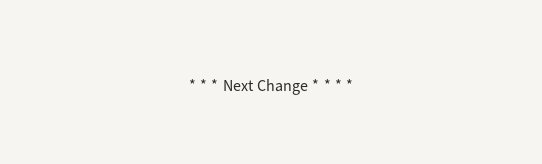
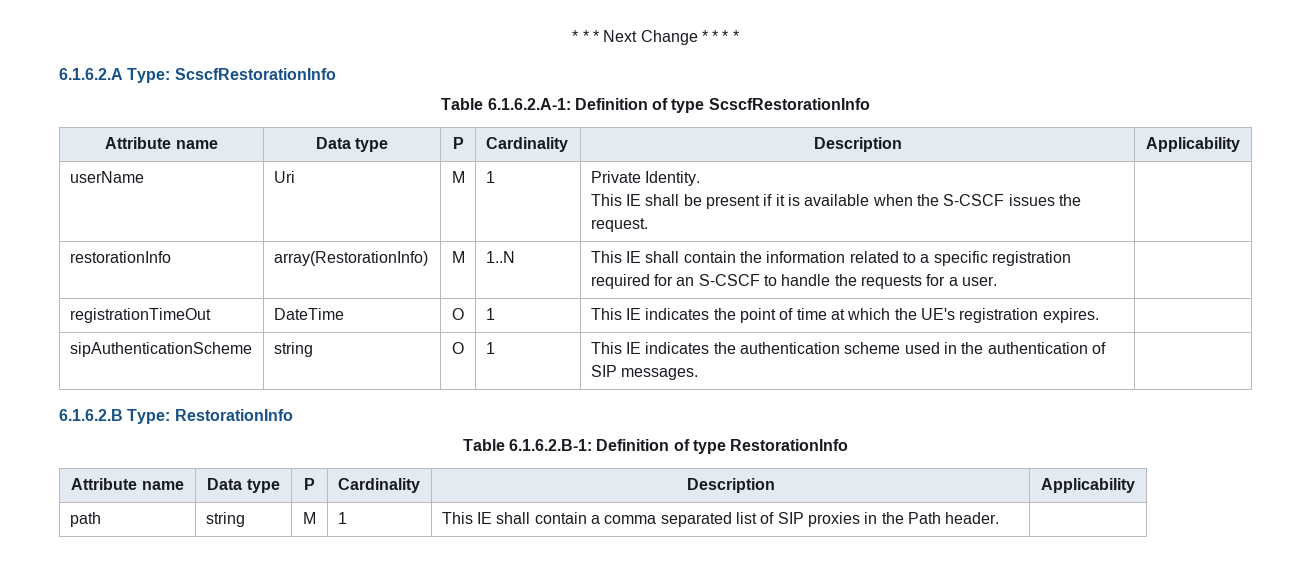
+ 6.1.6.2.A Type: ScscfRestorationInfo
+ Table 6.1.6.2.A-1: Definition of type ScscfRestorationInfo
+ Attribute name | Data type | P | Cardinality | Description | Applicability
+ userName | Uri | M | 1 | Private Identity.
+ This IE shall be present if it is available when the S-CSCF issues the request. |
+ restorationInfo | array(RestorationInfo) | M | 1..N | This IE shall contain the information related to a specific registration required for an S-CSCF to handle the requests for a user. |
+ registrationTimeOut | DateTime | O | 1 | This IE indicates the point of time at which the UE's registration expires. |
+ sipAuthenticationScheme | string | O | 1 | This IE indicates the authentication scheme used in the authentication of SIP messages. |
+ 6.1.6.2.B Type: RestorationInfo
+ Table 6.1.6.2.B-1: Definition of type RestorationInfo
+ Attribute name | Data type | P | Cardinality | Description | Applicability
+ path | string | M | 1 | This IE shall contain a comma separated list of SIP proxies in the Path header. |

